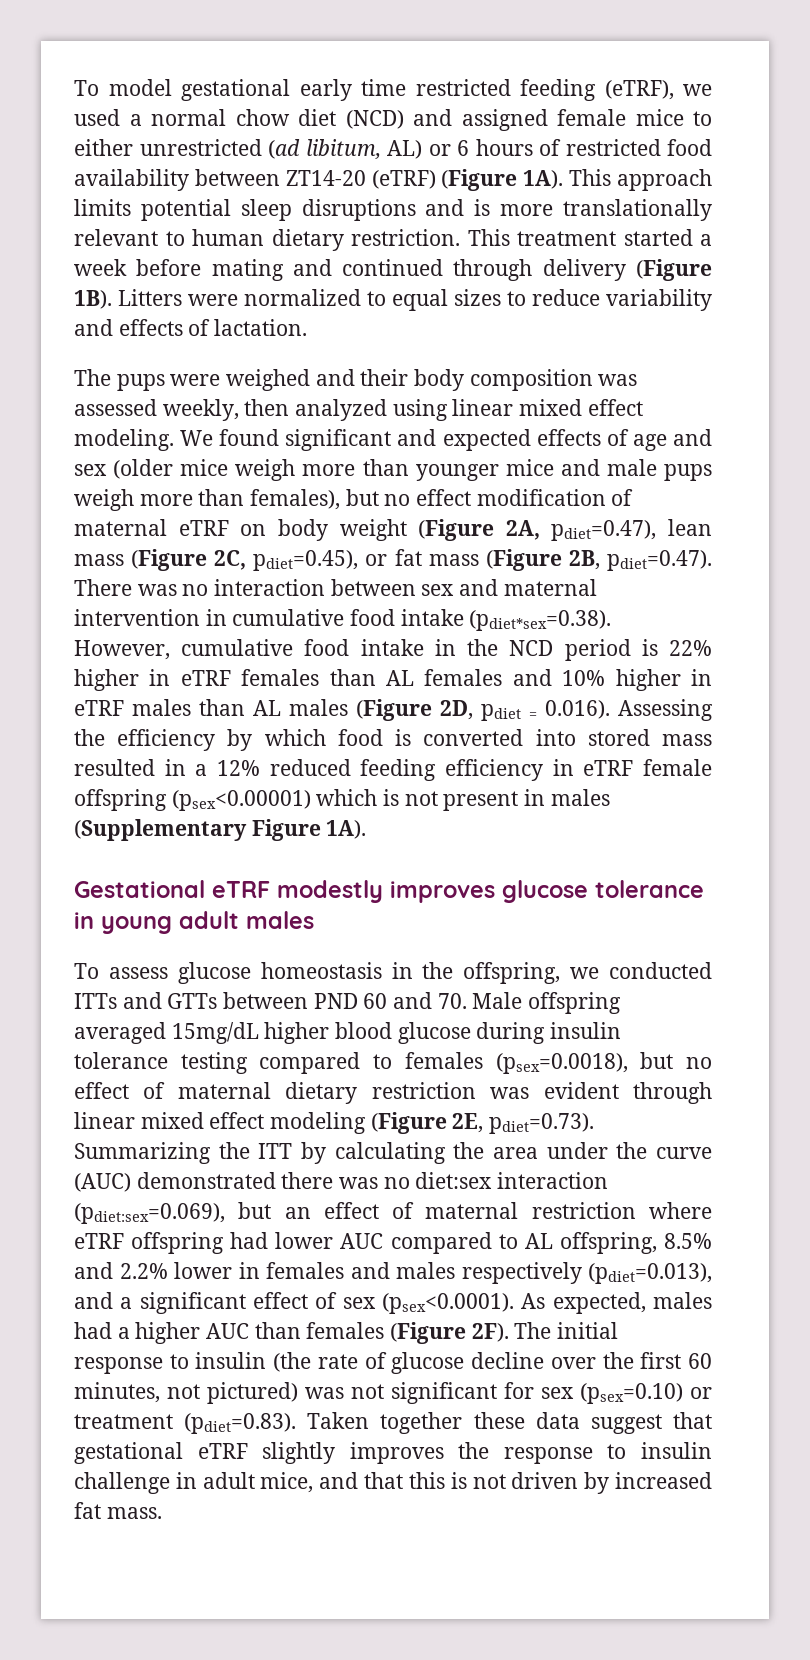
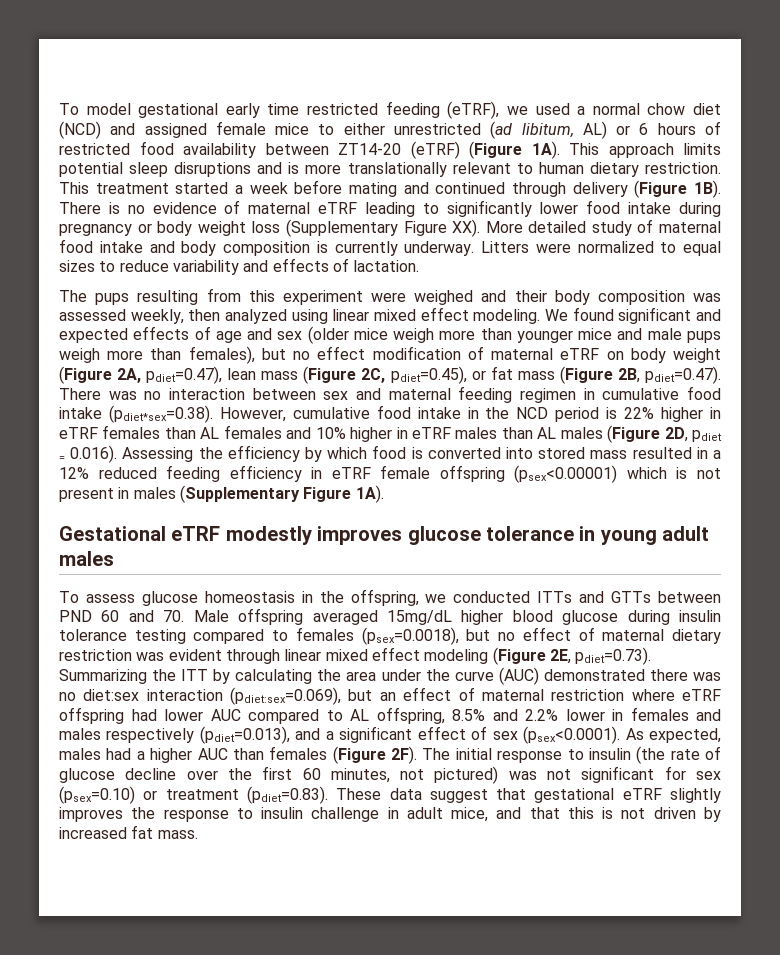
+ There is no evidence of maternal eTRF leading to significantly lower food intake during pregnancy or body weight loss (Supplementary Figure XX). More detailed study of maternal food intake and body composition is currently underway.
- The pups were weighed and their body composition was assessed weekly, then analyzed using linear mixed effect modeling.
+ The pups resulting from this experiment were weighed and their body composition was assessed weekly, then analyzed using linear mixed effect modeling.
- We found significant and expected effects of age and sex (older mice weigh more than younger mice and male pups weigh more than females), but no effect modification of maternal eTRF on body weight (Figure 2A, pdiet=0.47), lean mass (Figure 2C, pdiet=0.45), or fat mass (Figure 2B, pdiet=0.47). There was no interaction between sex and maternal intervention in cumulative food intake (pdiet*sex=0.38). However, cumulative food intake in the NCD period is 22% higher in eTRF females than AL females and 10% higher in eTRF males than AL males (Figure 2D, pdiet = 0.016). Assessing the efficiency by which food is converted into stored mass resulted in a 12% reduced feeding efficiency in eTRF female offspring (psex<0.00001) which is not present in males (Supplementary Figure 1A).
+ We found significant and expected effects of age and sex (older mice weigh more than younger mice and male pups weigh more than females), but no effect modification of maternal eTRF on body weight (Figure 2A, pdiet=0.47), lean mass (Figure 2C, pdiet=0.45), or fat mass (Figure 2B, pdiet=0.47). There was no interaction between sex and maternal feeding regimen in cumulative food intake (pdiet*sex=0.38). However, cumulative food intake in the NCD period is 22% higher in eTRF females than AL females and 10% higher in eTRF males than AL males (Figure 2D, pdiet = 0.016). Assessing the efficiency by which food is converted into stored mass resulted in a 12% reduced feeding efficiency in eTRF female offspring (psex<0.00001) which is not present in males (Supplementary Figure 1A).
- The initial response to insulin (the rate of glucose decline over the first 60 minutes, not pictured) was not significant for sex (psex=0.10) or treatment (pdiet=0.83). Taken together these data suggest that gestational eTRF slightly improves the response to insulin challenge in adult mice, and that this is not driven by increased fat mass.
+ The initial response to insulin (the rate of glucose decline over the first 60 minutes, not pictured) was not significant for sex (psex=0.10) or treatment (pdiet=0.83). These data suggest that gestational eTRF slightly improves the response to insulin challenge in adult mice, and that this is not driven by increased fat mass.

